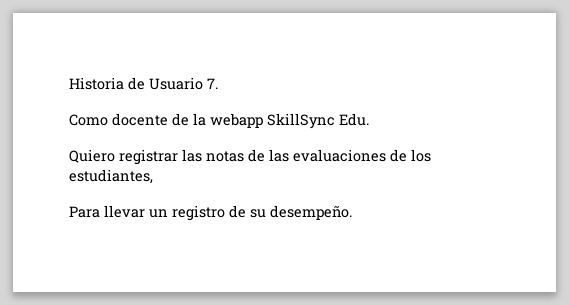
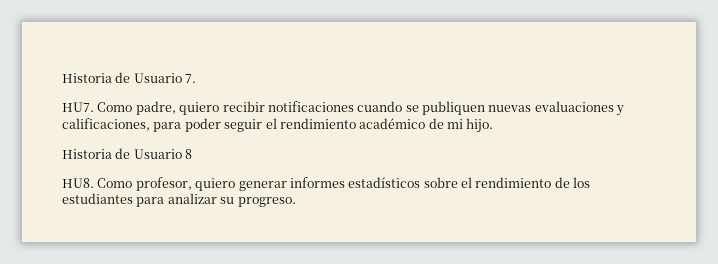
- Como docente de la webapp SkillSync Edu.
- Quiero registrar las notas de las evaluaciones de los estudiantes,
- Para llevar un registro de su desempeño.
+ HU7. Como padre, quiero recibir notificaciones cuando se publiquen nuevas evaluaciones y calificaciones, para poder seguir el rendimiento académico de mi hijo.
+ Historia de Usuario 8
+ HU8. Como profesor, quiero generar informes estadísticos sobre el rendimiento de los estudiantes para analizar su progreso.

